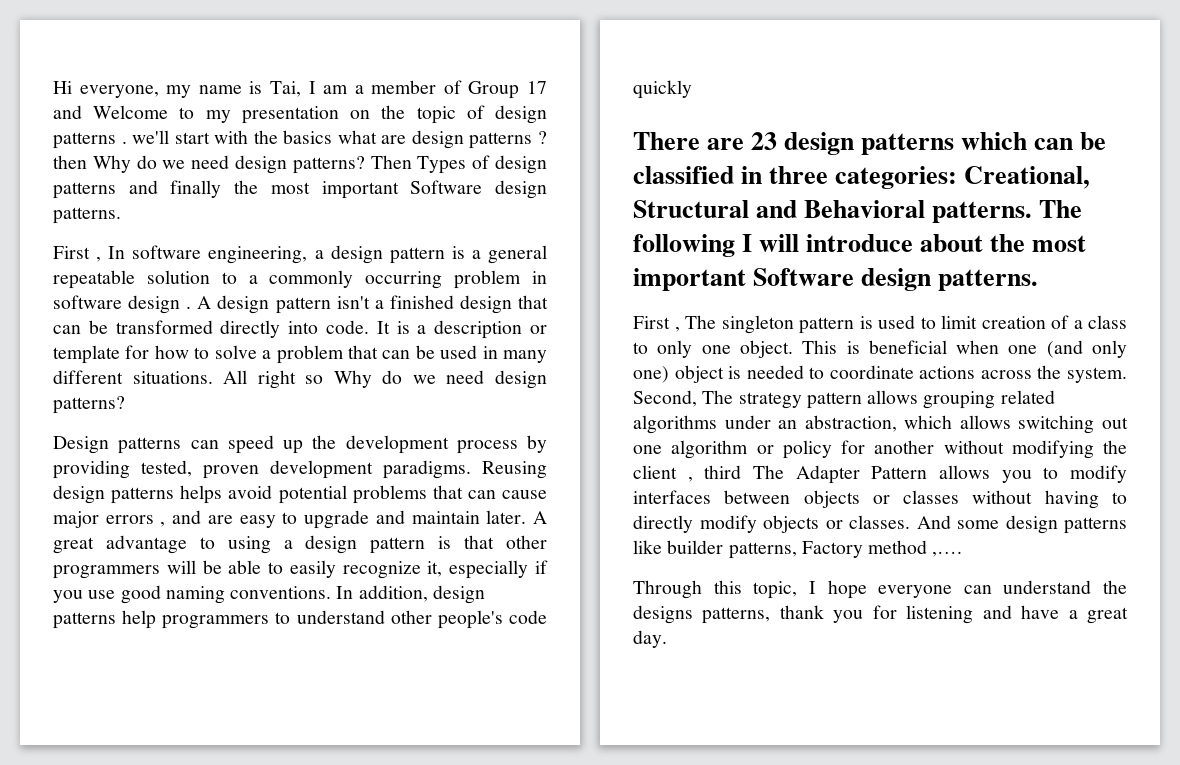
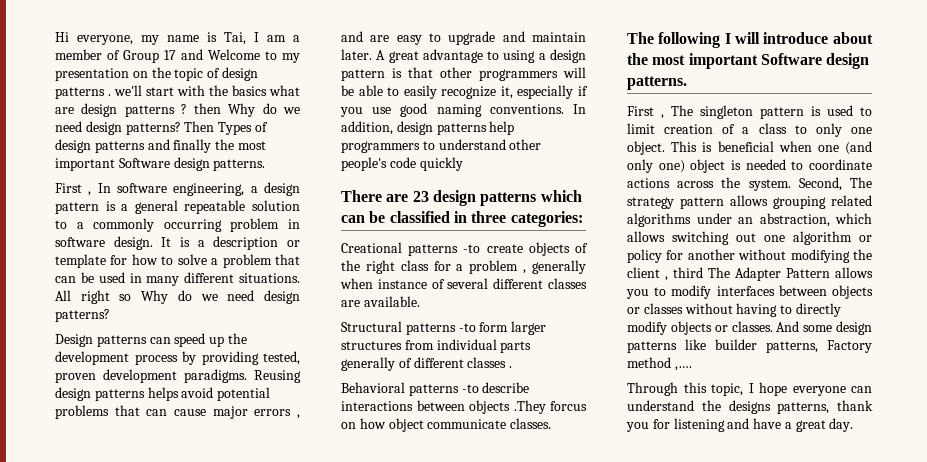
- First , In software engineering, a design pattern is a general repeatable solution to a commonly occurring problem in software design . A design pattern isn't a finished design that can be transformed directly into code.
+ First , In software engineering, a design pattern is a general repeatable solution to a commonly occurring problem in software design.
- There are 23 design patterns which can be classified in three categories: Creational, Structural and Behavioral patterns. The following I will introduce about the most important Software design patterns.
+ There are 23 design patterns which can be classified in three categories:
+ Creational patterns -to create objects of the right class for a problem , generally when instance of several different classes are available.
+ Structural patterns -to form larger structures from individual parts generally of different classes .
+ Behavioral patterns -to describe interactions between objects .They forcus on how object communicate classes.
+ The following I will introduce about the most important Software design patterns.

